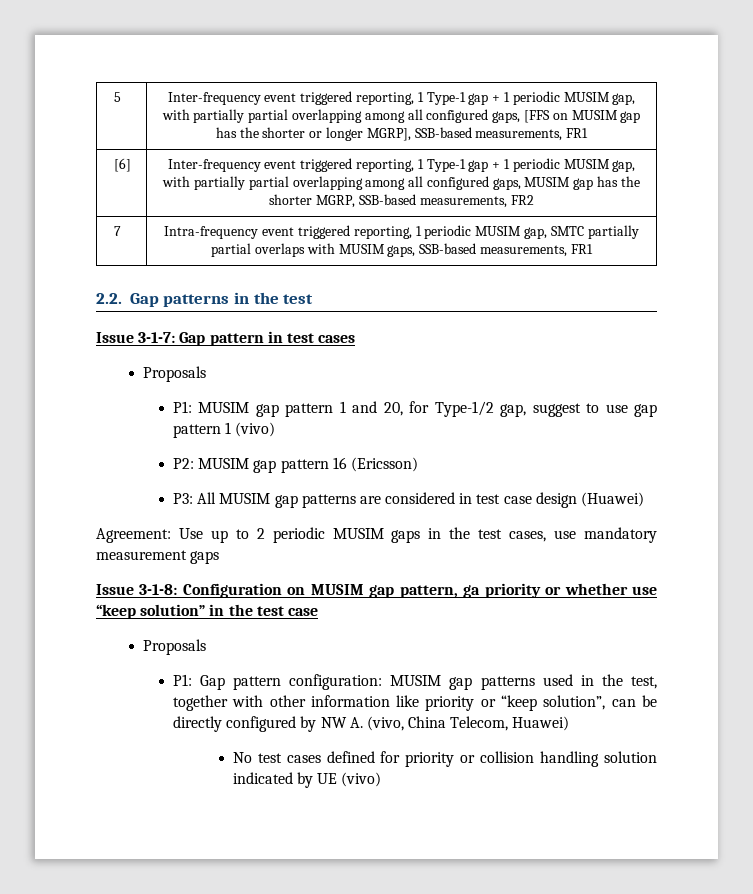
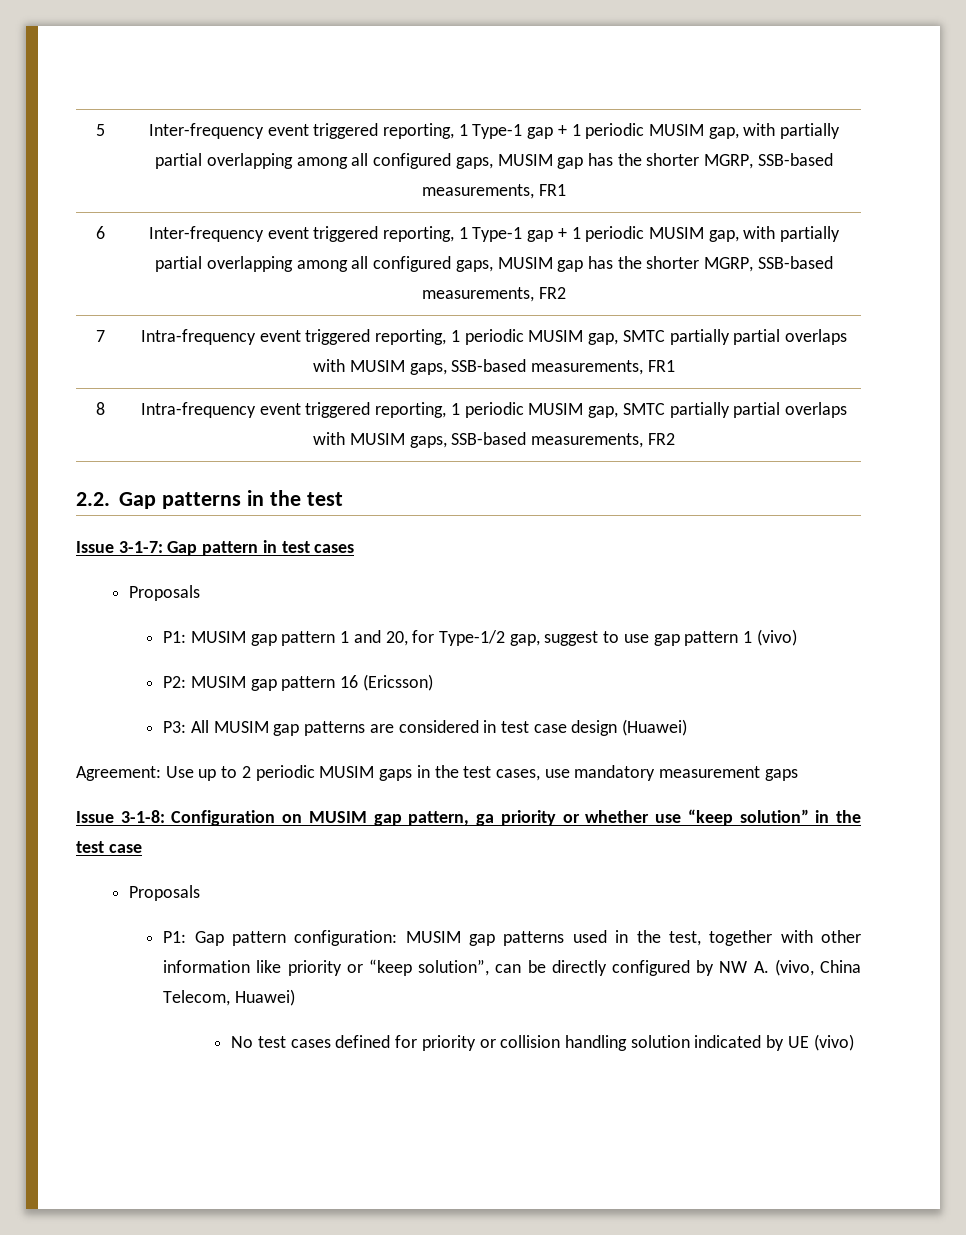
- 5 | Inter-frequency event triggered reporting, 1 Type-1 gap + 1 periodic MUSIM gap, with partially partial overlapping among all configured gaps, [FFS on MUSIM gap has the shorter or longer MGRP], SSB-based measurements, FR1
- [6] | Inter-frequency event triggered reporting, 1 Type-1 gap + 1 periodic MUSIM gap, with partially partial overlapping among all configured gaps, MUSIM gap has the shorter MGRP, SSB-based measurements, FR2
+ 5 | Inter-frequency event triggered reporting, 1 Type-1 gap + 1 periodic MUSIM gap, with partially partial overlapping among all configured gaps, MUSIM gap has the shorter MGRP, SSB-based measurements, FR1
+ 6 | Inter-frequency event triggered reporting, 1 Type-1 gap + 1 periodic MUSIM gap, with partially partial overlapping among all configured gaps, MUSIM gap has the shorter MGRP, SSB-based measurements, FR2
+ 8 | Intra-frequency event triggered reporting, 1 periodic MUSIM gap, SMTC partially partial overlaps with MUSIM gaps, SSB-based measurements, FR2

